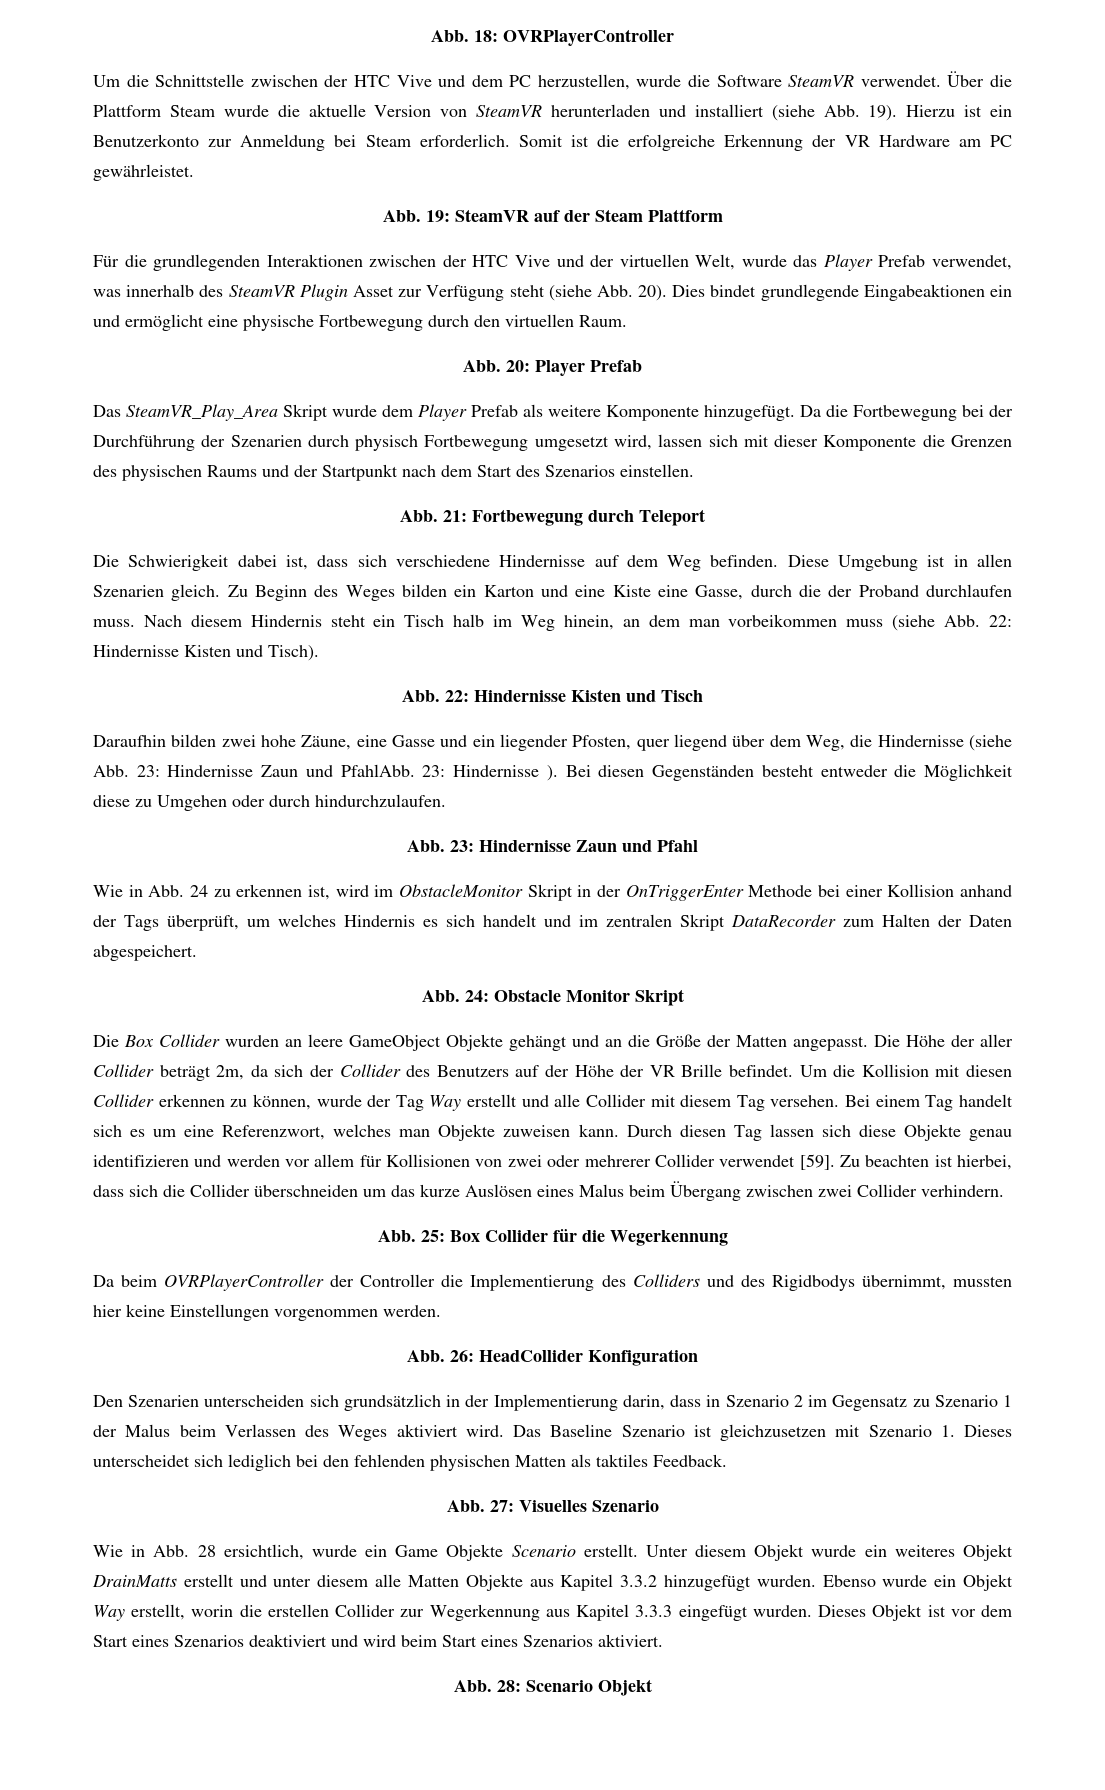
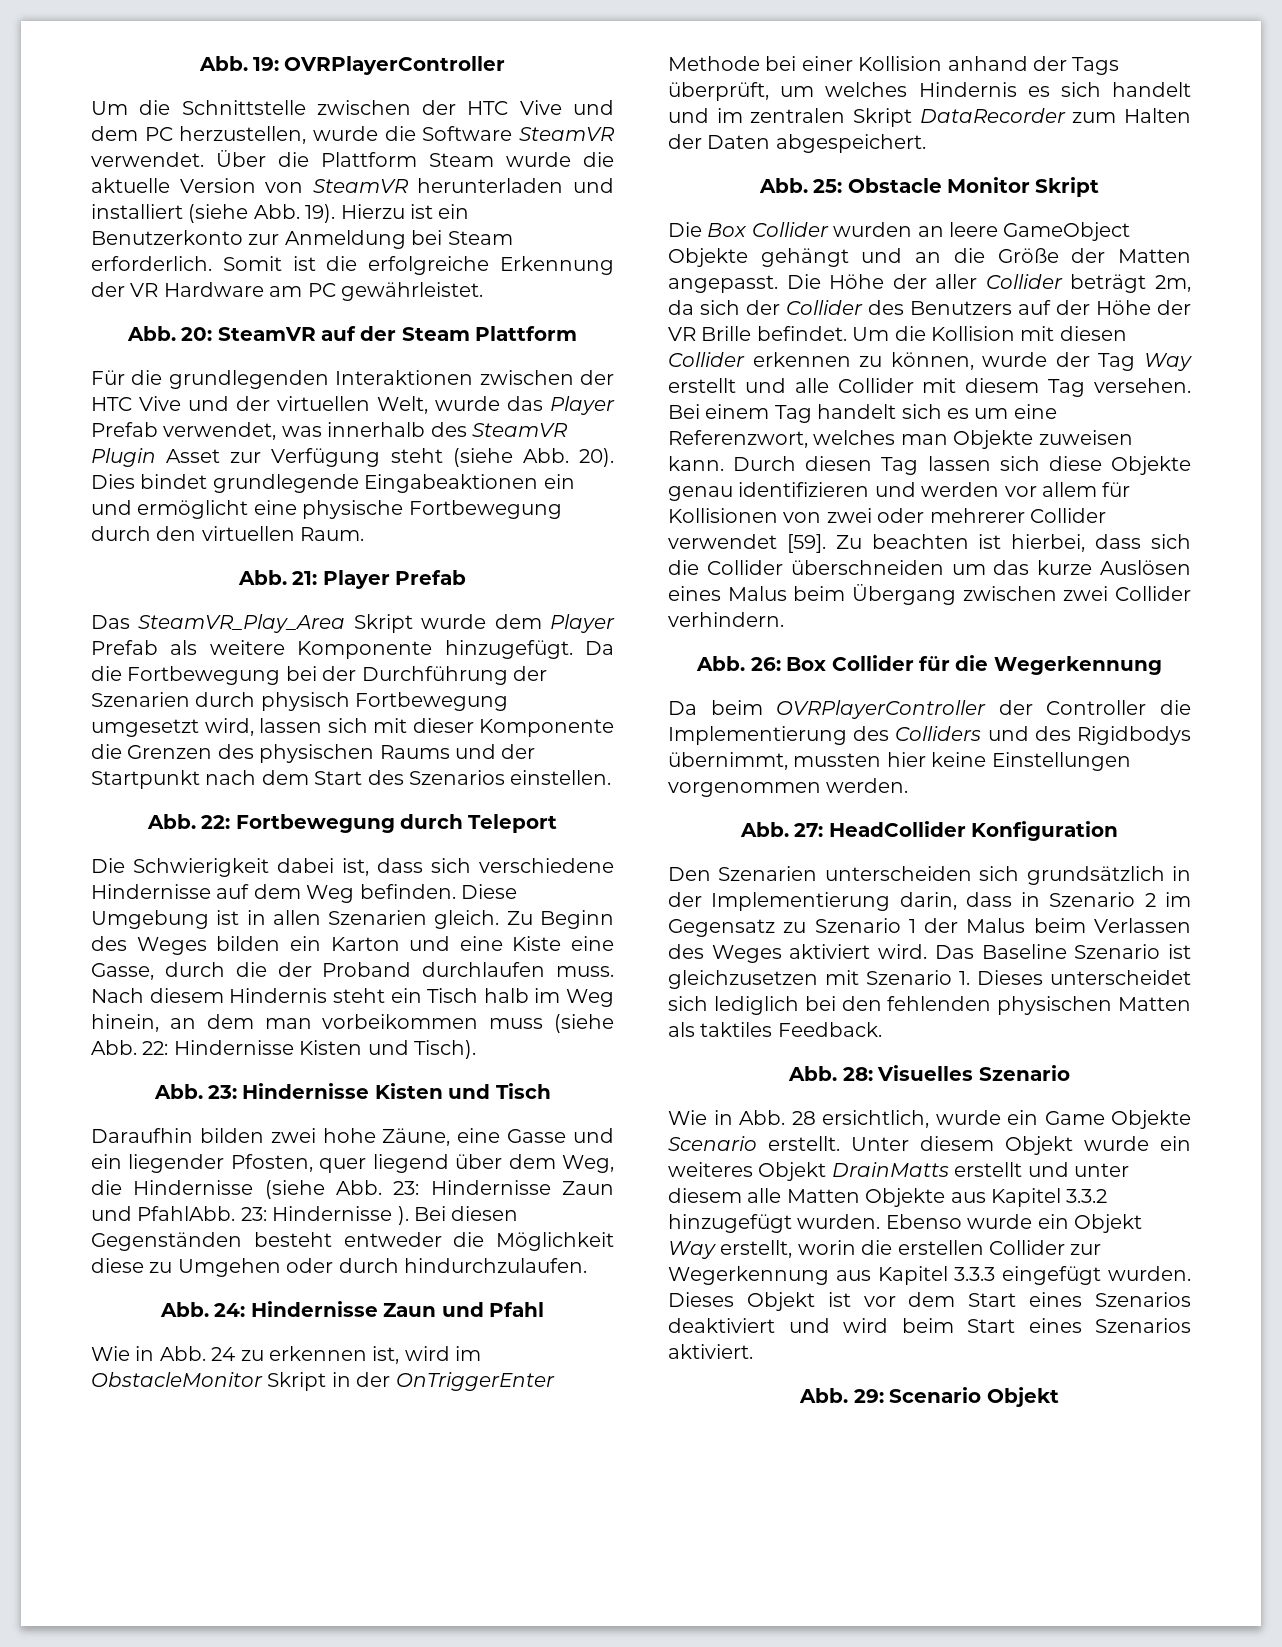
- Abb. 18: OVRPlayerController
+ Abb. 19: OVRPlayerController
- Abb. 19: SteamVR auf der Steam Plattform
+ Abb. 20: SteamVR auf der Steam Plattform
- Abb. 20: Player Prefab
+ Abb. 21: Player Prefab
- Abb. 21: Fortbewegung durch Teleport
+ Abb. 22: Fortbewegung durch Teleport
- Abb. 22: Hindernisse Kisten und Tisch
+ Abb. 23: Hindernisse Kisten und Tisch
- Abb. 23: Hindernisse Zaun und Pfahl
+ Abb. 24: Hindernisse Zaun und Pfahl
- Abb. 24: Obstacle Monitor Skript
+ Abb. 25: Obstacle Monitor Skript
- Abb. 25: Box Collider für die Wegerkennung
+ Abb. 26: Box Collider für die Wegerkennung
- Abb. 26: HeadCollider Konfiguration
+ Abb. 27: HeadCollider Konfiguration
- Abb. 27: Visuelles Szenario
+ Abb. 28: Visuelles Szenario
- Abb. 28: Scenario Objekt
+ Abb. 29: Scenario Objekt

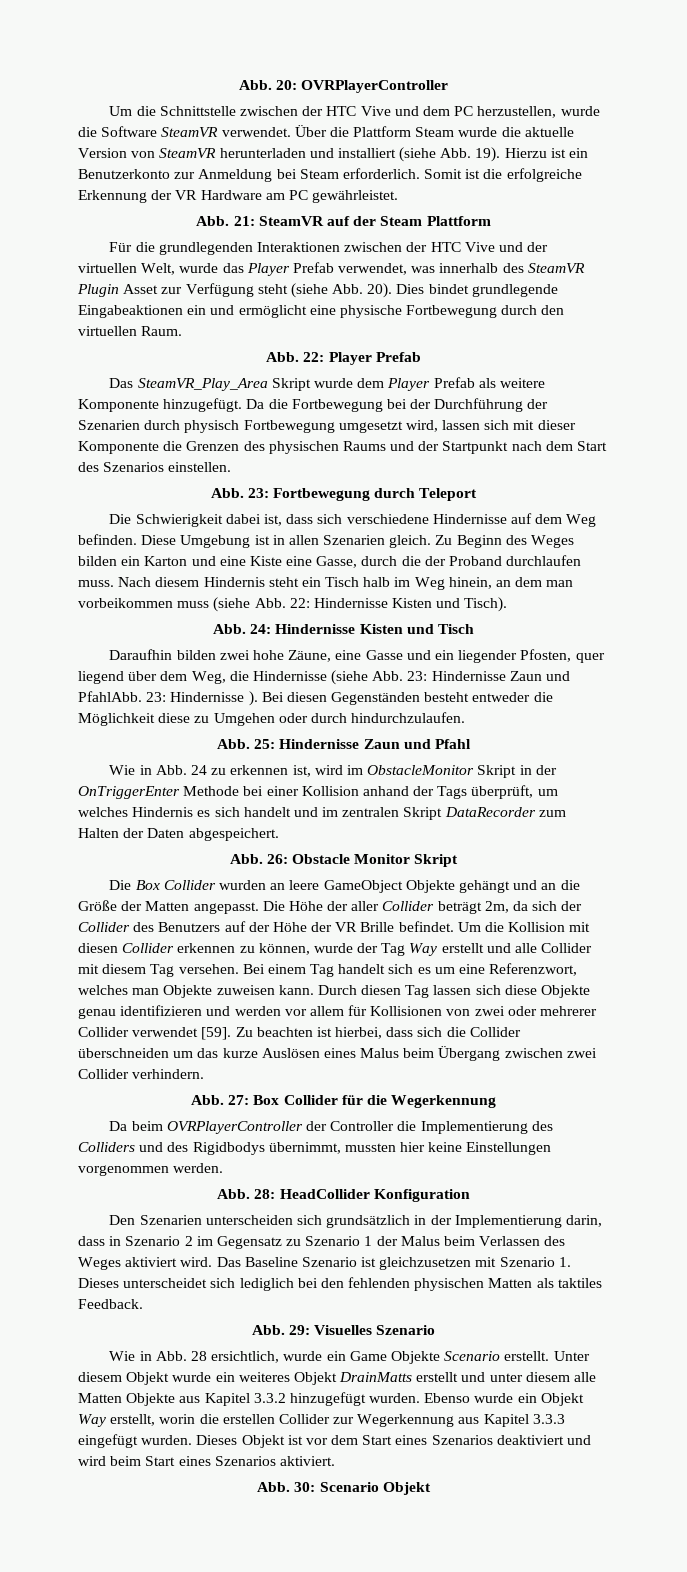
- Abb. 19: OVRPlayerController
+ Abb. 20: OVRPlayerController
- Abb. 20: SteamVR auf der Steam Plattform
+ Abb. 21: SteamVR auf der Steam Plattform
- Abb. 21: Player Prefab
+ Abb. 22: Player Prefab
- Abb. 22: Fortbewegung durch Teleport
+ Abb. 23: Fortbewegung durch Teleport
- Abb. 23: Hindernisse Kisten und Tisch
+ Abb. 24: Hindernisse Kisten und Tisch
- Abb. 24: Hindernisse Zaun und Pfahl
+ Abb. 25: Hindernisse Zaun und Pfahl
- Abb. 25: Obstacle Monitor Skript
+ Abb. 26: Obstacle Monitor Skript
- Abb. 26: Box Collider für die Wegerkennung
+ Abb. 27: Box Collider für die Wegerkennung
- Abb. 27: HeadCollider Konfiguration
+ Abb. 28: HeadCollider Konfiguration
- Abb. 28: Visuelles Szenario
+ Abb. 29: Visuelles Szenario
- Abb. 29: Scenario Objekt
+ Abb. 30: Scenario Objekt

